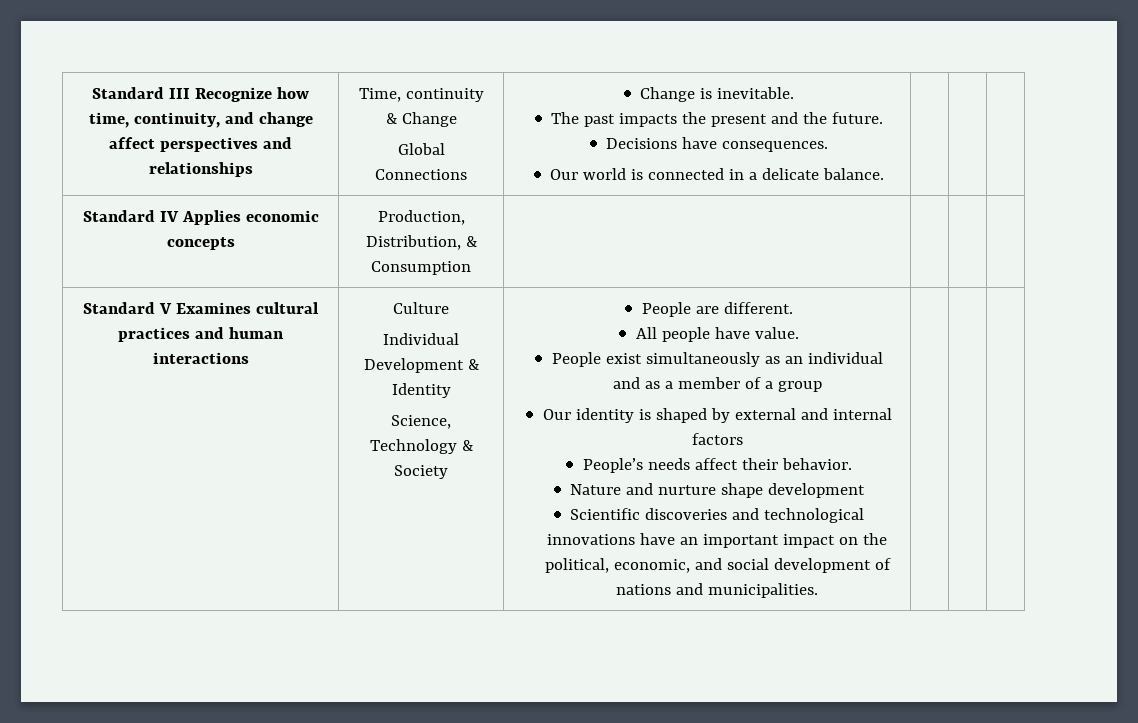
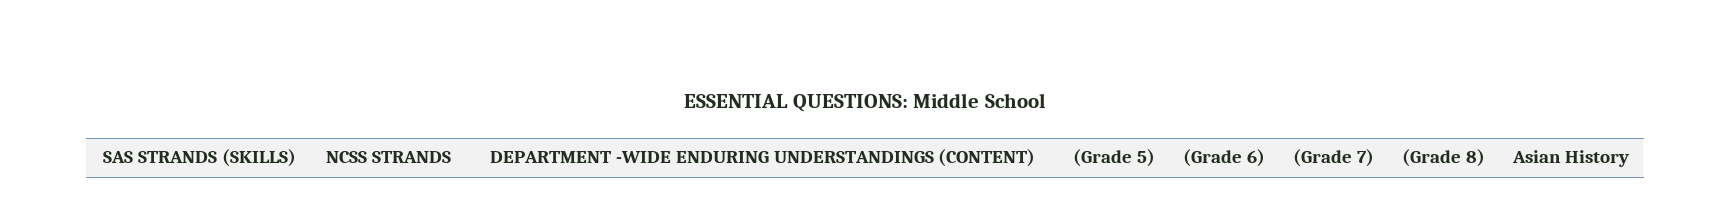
- Standard III Recognize how time, continuity, and change affect perspectives and relationships | Time, continuity & Change
- Global Connections | Change is inevitable.
- The past impacts the present and the future.
- Decisions have consequences.
- Our world is connected in a delicate balance. | | |
- Standard IV Applies economic concepts | Production, Distribution, & Consumption | | | |
- Standard V Examines cultural practices and human interactions | Culture
- Individual Development & Identity
- Science, Technology & Society | People are different.
- All people have value.
- People exist simultaneously as an individual and as a member of a group
- Our identity is shaped by external and internal factors
- People’s needs affect their behavior.
- Nature and nurture shape development
- Scientific discoveries and technological innovations have an important impact on the political, economic, and social development of nations and municipalities.
+ ESSENTIAL QUESTIONS: Middle School
+ SAS STRANDS (SKILLS) | NCSS STRANDS | DEPARTMENT -WIDE ENDURING UNDERSTANDINGS (CONTENT) | (Grade 5) | (Grade 6) | (Grade 7) | (Grade 8) | Asian History

